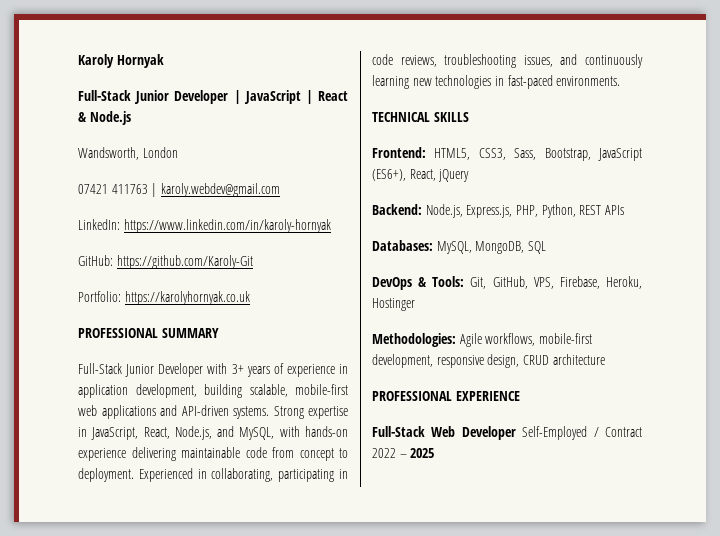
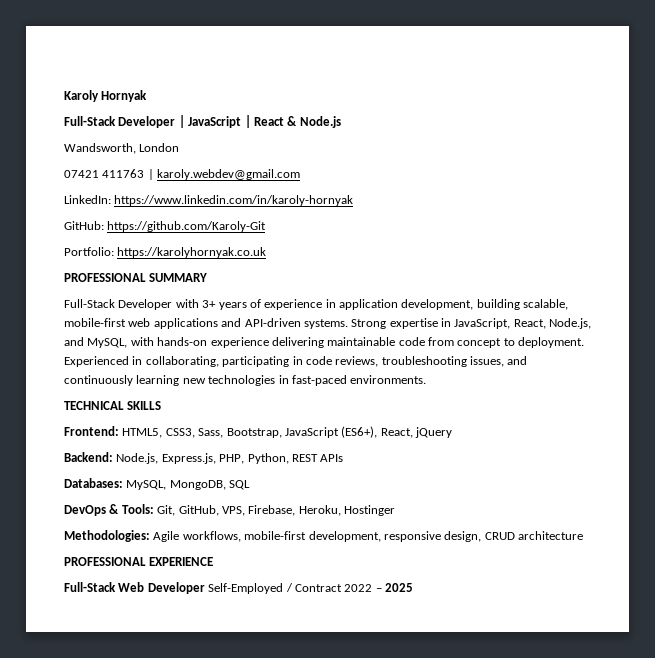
- Full-Stack Junior Developer | JavaScript | React & Node.js
+ Full-Stack Developer | JavaScript | React & Node.js
- Full-Stack Junior Developer with 3+ years of experience in application development, building scalable, mobile-first web applications and API-driven systems.
+ Full-Stack Developer with 3+ years of experience in application development, building scalable, mobile-first web applications and API-driven systems.

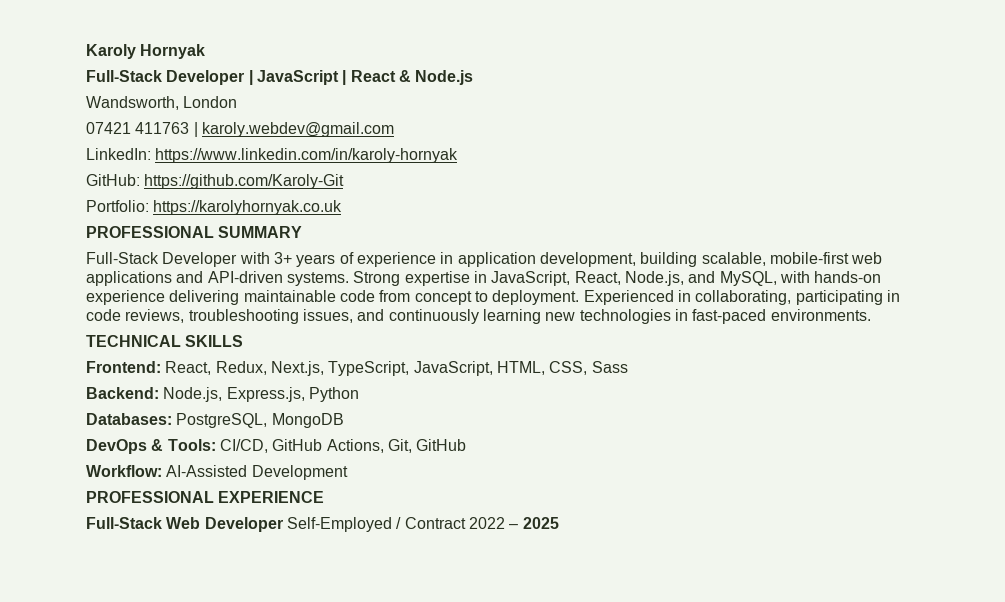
- Frontend: HTML5, CSS3, Sass, Bootstrap, JavaScript (ES6+), React, jQuery
- Backend: Node.js, Express.js, PHP, Python, REST APIs
- Databases: MySQL, MongoDB, SQL
- DevOps & Tools: Git, GitHub, VPS, Firebase, Heroku, Hostinger
- Methodologies: Agile workflows, mobile-first development, responsive design, CRUD architecture
+ Frontend: React, Redux, Next.js, TypeScript, JavaScript, HTML, CSS, Sass
+ Backend: Node.js, Express.js, Python
+ Databases: PostgreSQL, MongoDB
+ DevOps & Tools: CI/CD, GitHub Actions, Git, GitHub
+ Workflow: AI-Assisted Development

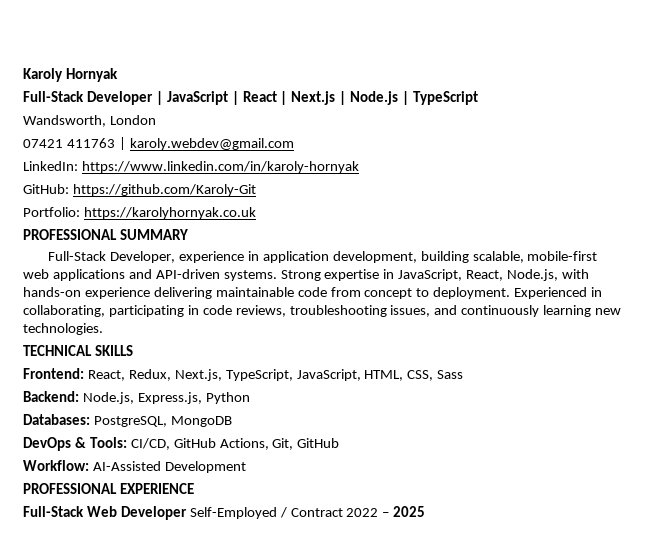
- Full-Stack Developer | JavaScript | React & Node.js
+ Full-Stack Developer | JavaScript | React | Next.js | Node.js | TypeScript
- Full-Stack Developer with 3+ years of experience in application development, building scalable, mobile-first web applications and API-driven systems.
+ Full-Stack Developer, experience in application development, building scalable, mobile-first web applications and API-driven systems.
- Strong expertise in JavaScript, React, Node.js, and MySQL, with hands-on experience delivering maintainable code from concept to deployment.
+ Strong expertise in JavaScript, React, Node.js, with hands-on experience delivering maintainable code from concept to deployment.
- Experienced in collaborating, participating in code reviews, troubleshooting issues, and continuously learning new technologies in fast-paced environments.
+ Experienced in collaborating, participating in code reviews, troubleshooting issues, and continuously learning new technologies.

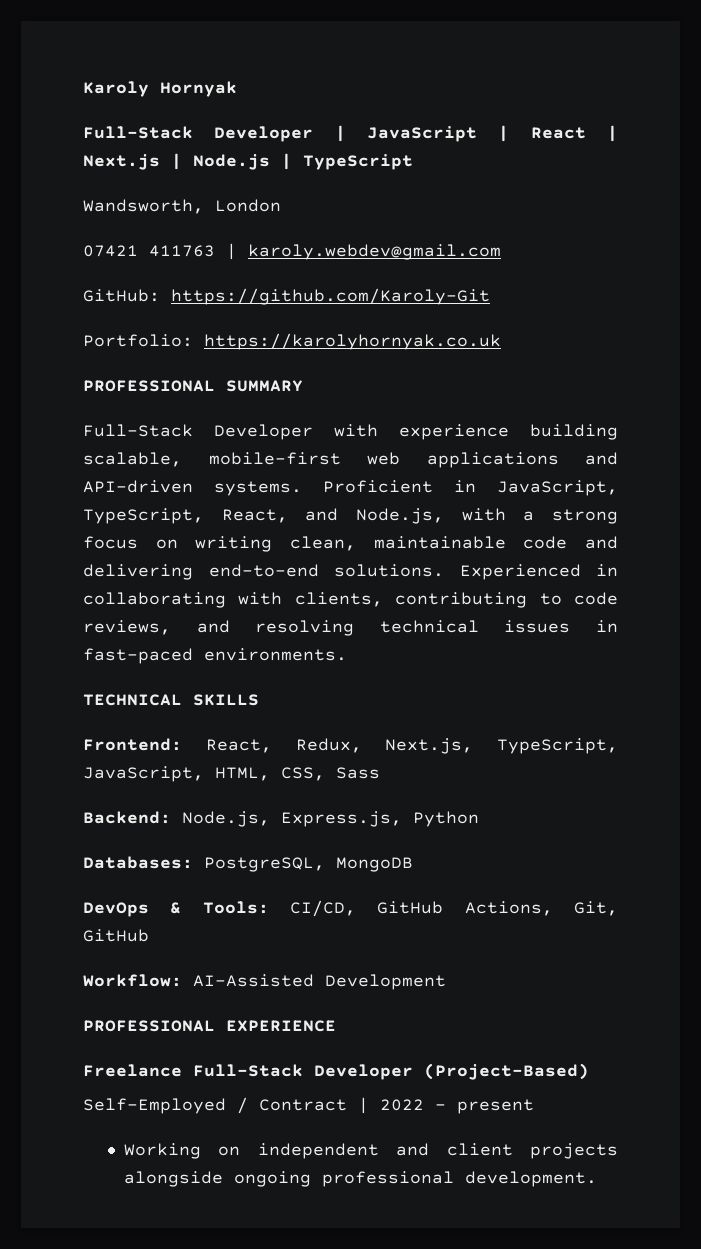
- LinkedIn: https://www.linkedin.com/in/karoly-hornyak
- Full-Stack Developer, experience in application development, building scalable, mobile-first web applications and API-driven systems.
+ Full-Stack Developer with experience building scalable, mobile-first web applications and API-driven systems.
- Strong expertise in JavaScript, React, Node.js, with hands-on experience delivering maintainable code from concept to deployment. Experienced in collaborating, participating in code reviews, troubleshooting issues, and continuously learning new technologies.
+ Proficient in JavaScript, TypeScript, React, and Node.js, with a strong focus on writing clean, maintainable code and delivering end-to-end solutions. Experienced in collaborating with clients, contributing to code reviews, and resolving technical issues in fast-paced environments.
- Full-Stack Web Developer Self-Employed / Contract 2022 – 2025
+ Freelance Full-Stack Developer (Project-Based)
+ Self-Employed / Contract | 2022 – present
+ Working on independent and client projects alongside ongoing professional development.

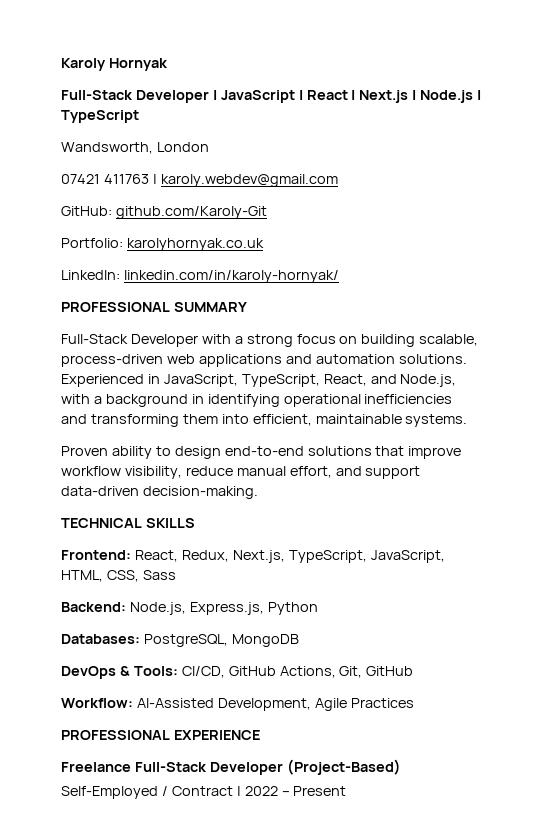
- GitHub: https://github.com/Karoly-Git
+ GitHub: github.com/Karoly-Git
- Portfolio: https://karolyhornyak.co.uk
+ Portfolio: karolyhornyak.co.uk
+ LinkedIn: linkedin.com/in/karoly-hornyak/
- Full-Stack Developer with experience building scalable, mobile-first web applications and API-driven systems. Proficient in JavaScript, TypeScript, React, and Node.js, with a strong focus on writing clean, maintainable code and delivering end-to-end solutions. Experienced in collaborating with clients, contributing to code reviews, and resolving technical issues in fast-paced environments.
+ Full-Stack Developer with a strong focus on building scalable, process-driven web applications and automation solutions. Experienced in JavaScript, TypeScript, React, and Node.js, with a background in identifying operational inefficiencies and transforming them into efficient, maintainable systems.
+ Proven ability to design end-to-end solutions that improve workflow visibility, reduce manual effort, and support data-driven decision-making.
- Workflow: AI-Assisted Development
+ Workflow: AI-Assisted Development, Agile Practices
- Self-Employed / Contract | 2022 – present
- Working on independent and client projects alongside ongoing professional development.
+ Self-Employed / Contract | 2022 – Present

